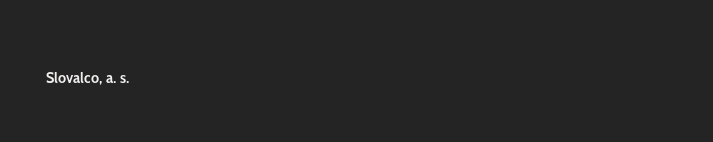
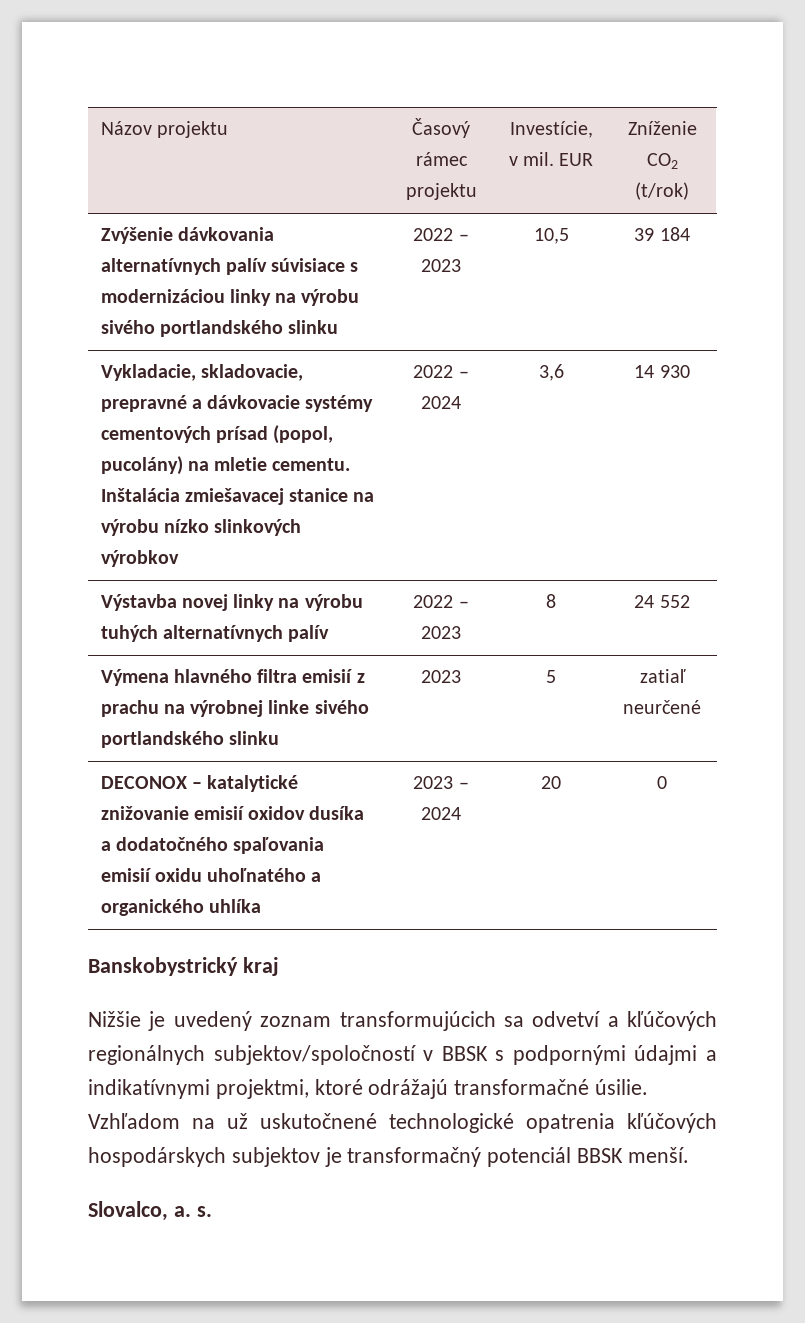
+ Názov projektu | Časový rámec projektu | Investície, v mil. EUR | Zníženie CO2 (t/rok)
+ Zvýšenie dávkovania alternatívnych palív súvisiace s modernizáciou linky na výrobu sivého portlandského slinku | 2022 – 2023 | 10,5 | 39 184
+ Vykladacie, skladovacie, prepravné a dávkovacie systémy cementových prísad (popol, pucolány) na mletie cementu. Inštalácia zmiešavacej stanice na výrobu nízko slinkových výrobkov | 2022 – 2024 | 3,6 | 14 930
+ Výstavba novej linky na výrobu tuhých alternatívnych palív | 2022 – 2023 | 8 | 24 552
+ Výmena hlavného filtra emisií z prachu na výrobnej linke sivého portlandského slinku | 2023 | 5 | zatiaľ neurčené
+ DECONOX – katalytické znižovanie emisií oxidov dusíka a dodatočného spaľovania emisií oxidu uhoľnatého a organického uhlíka | 2023 – 2024 | 20 | 0
+ Banskobystrický kraj
+ Nižšie je uvedený zoznam transformujúcich sa odvetví a kľúčových regionálnych subjektov/spoločností v BBSK s podpornými údajmi a indikatívnymi projektmi, ktoré odrážajú transformačné úsilie. Vzhľadom na už uskutočnené technologické opatrenia kľúčových hospodárskych subjektov je transformačný potenciál BBSK menší.

